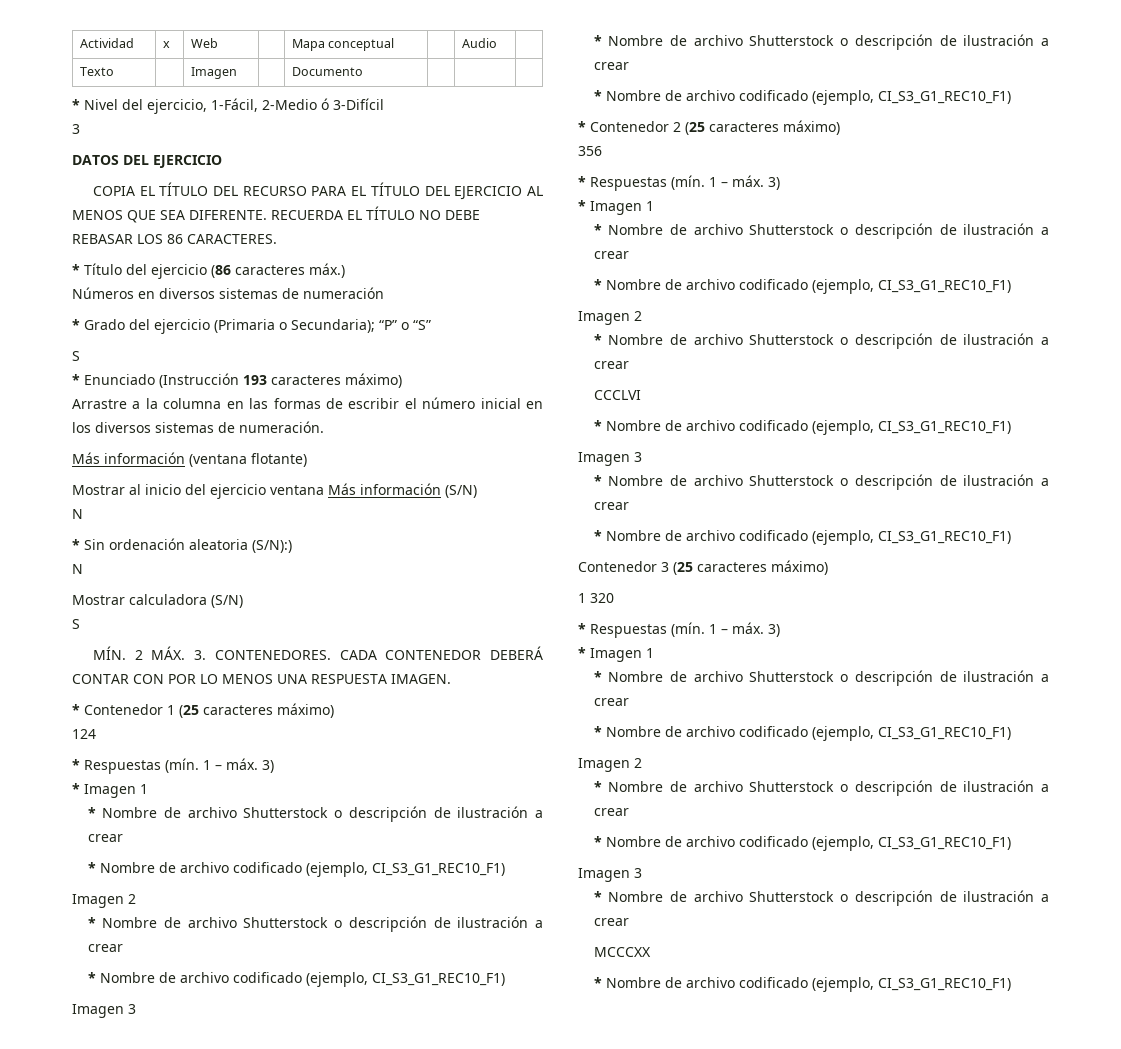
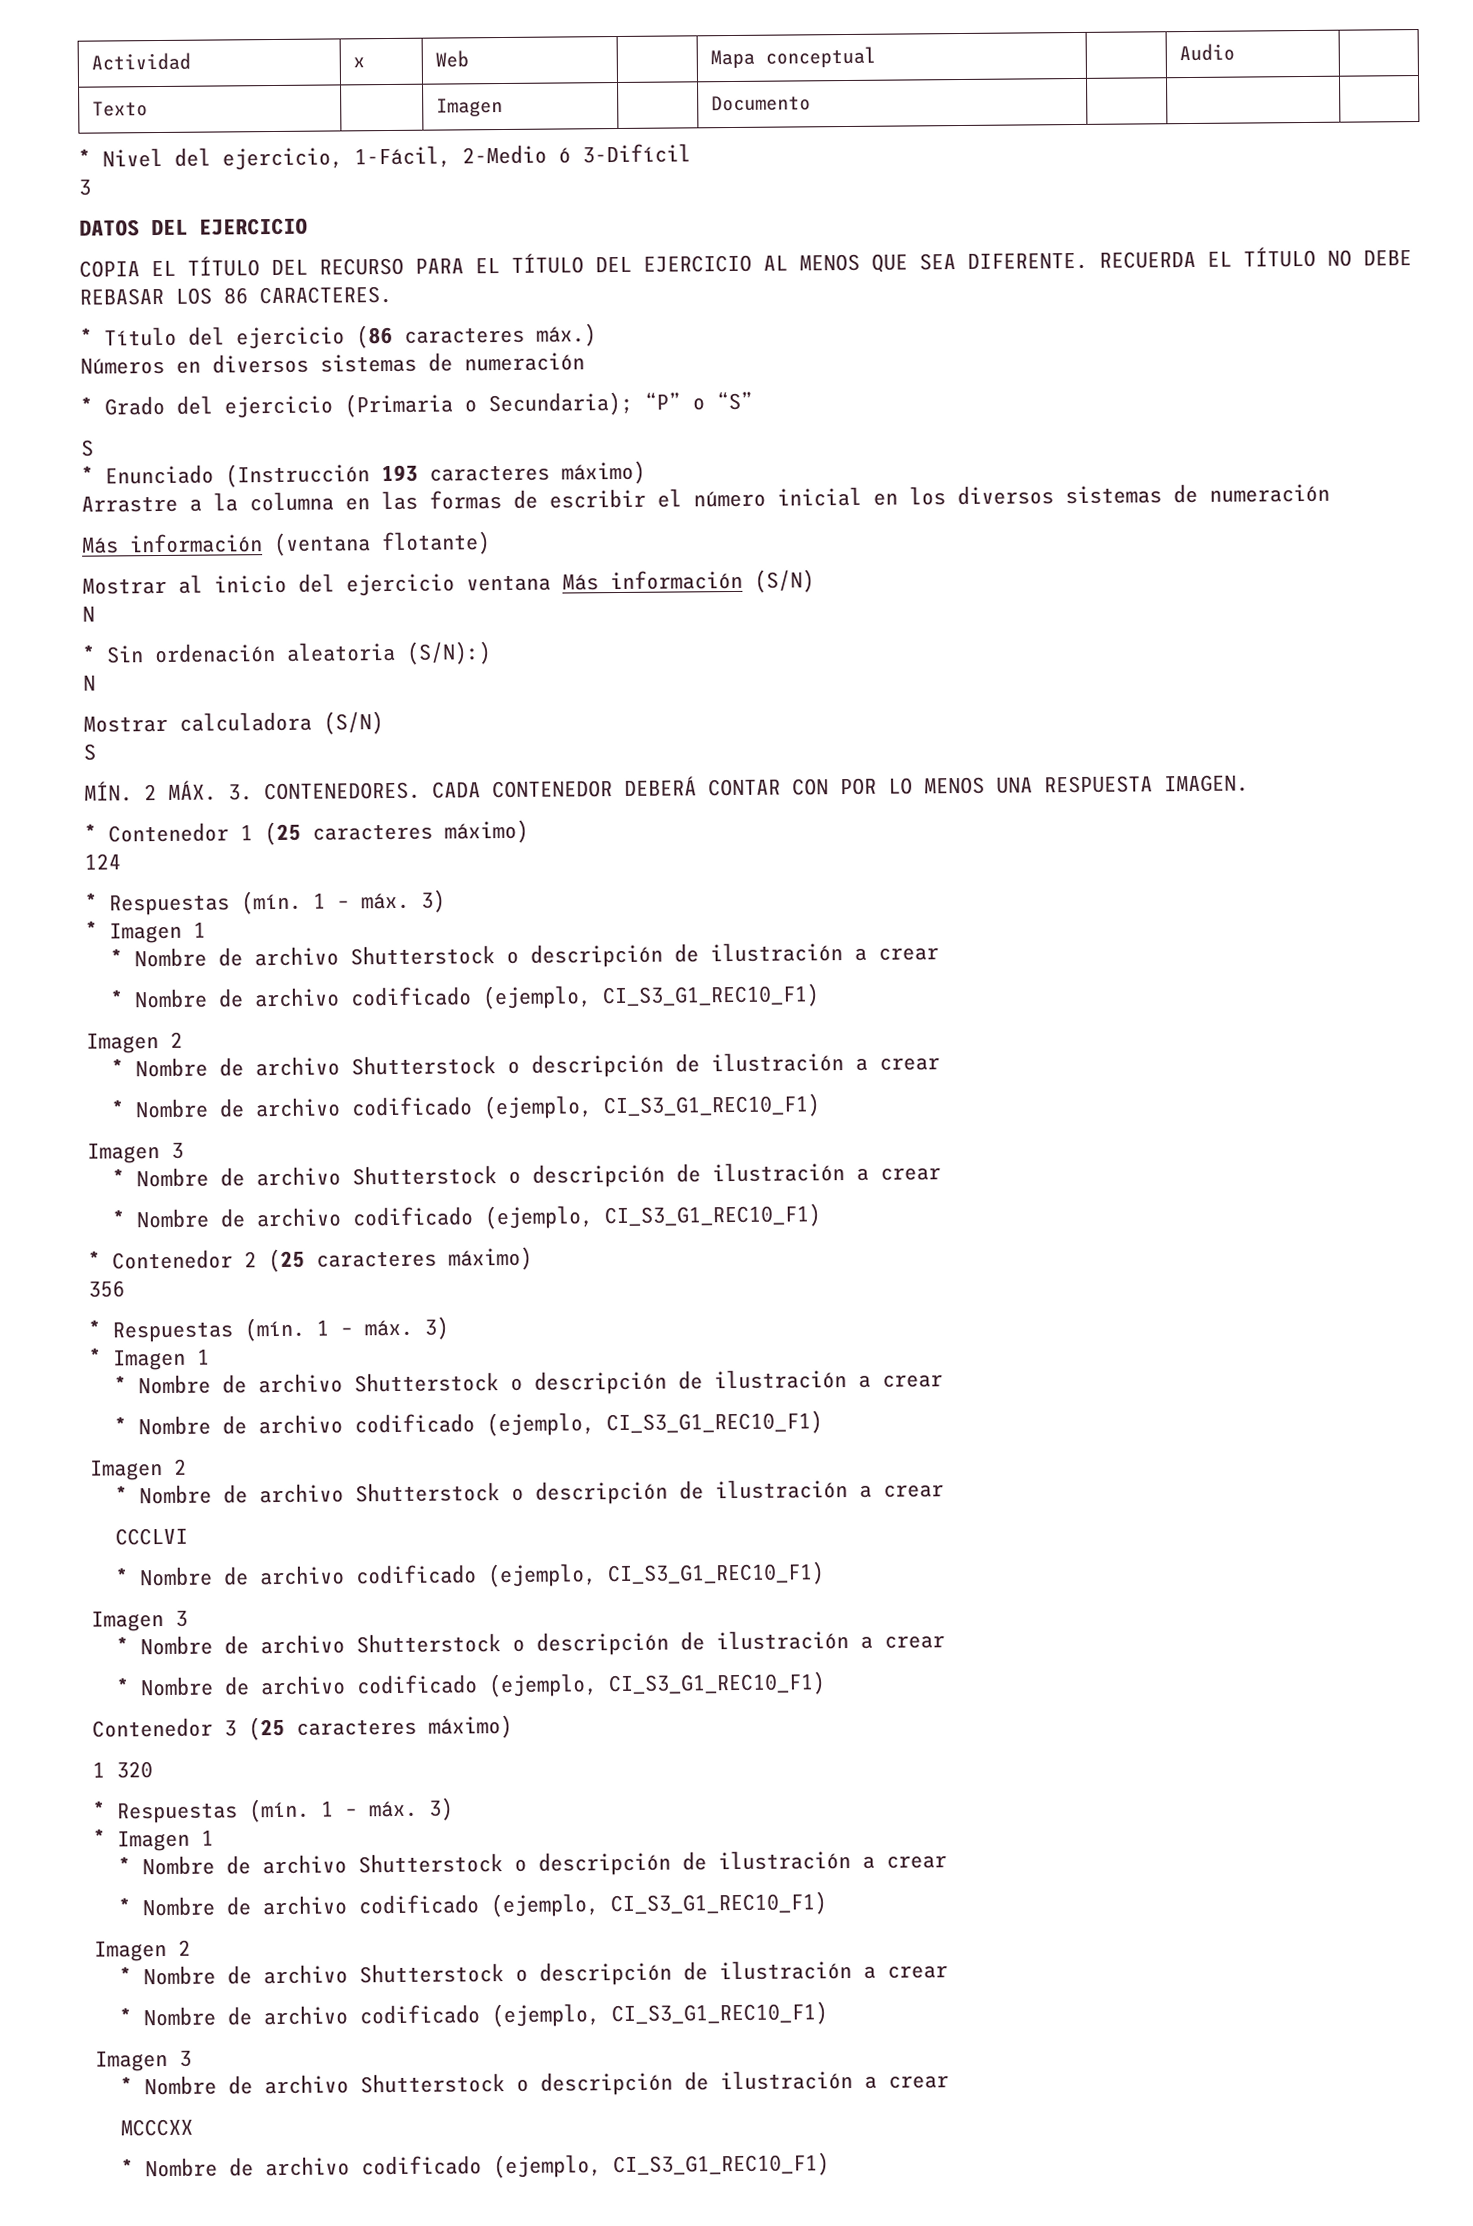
- Arrastre a la columna en las formas de escribir el número inicial en los diversos sistemas de numeración.
+ Arrastre a la columna en las formas de escribir el número inicial en los diversos sistemas de numeración

